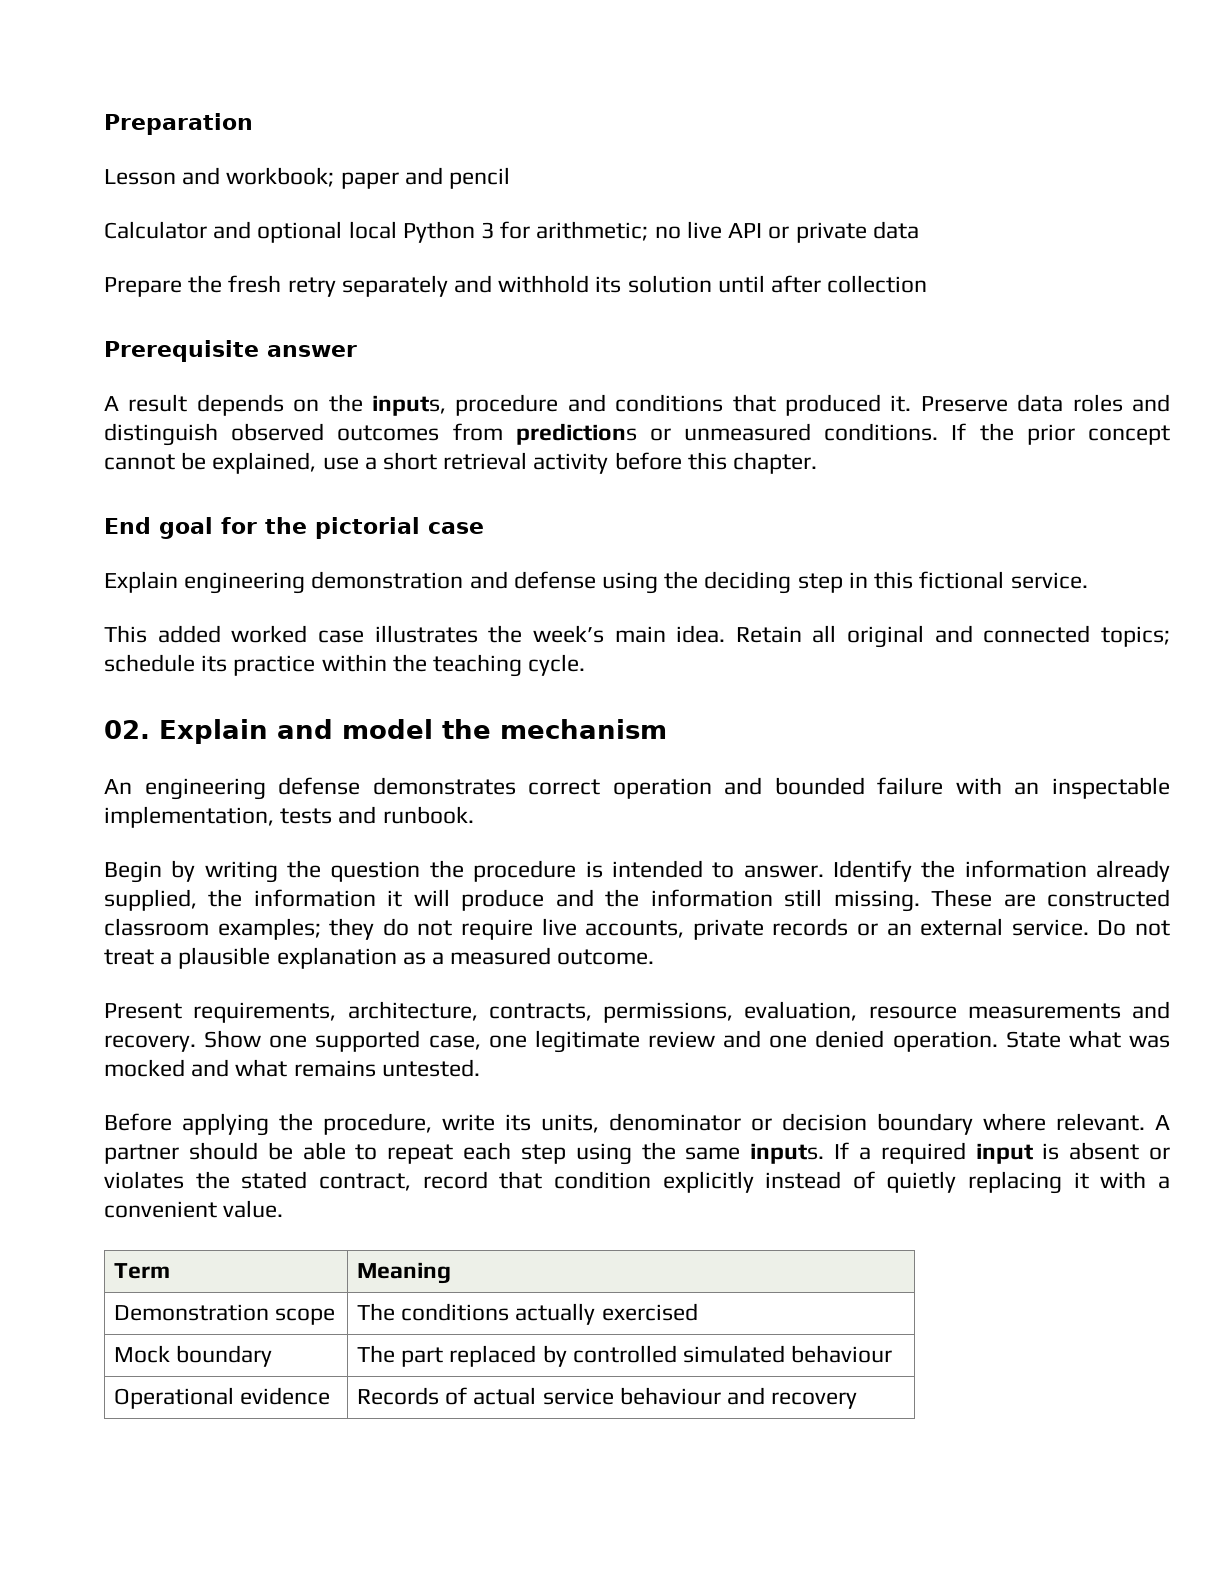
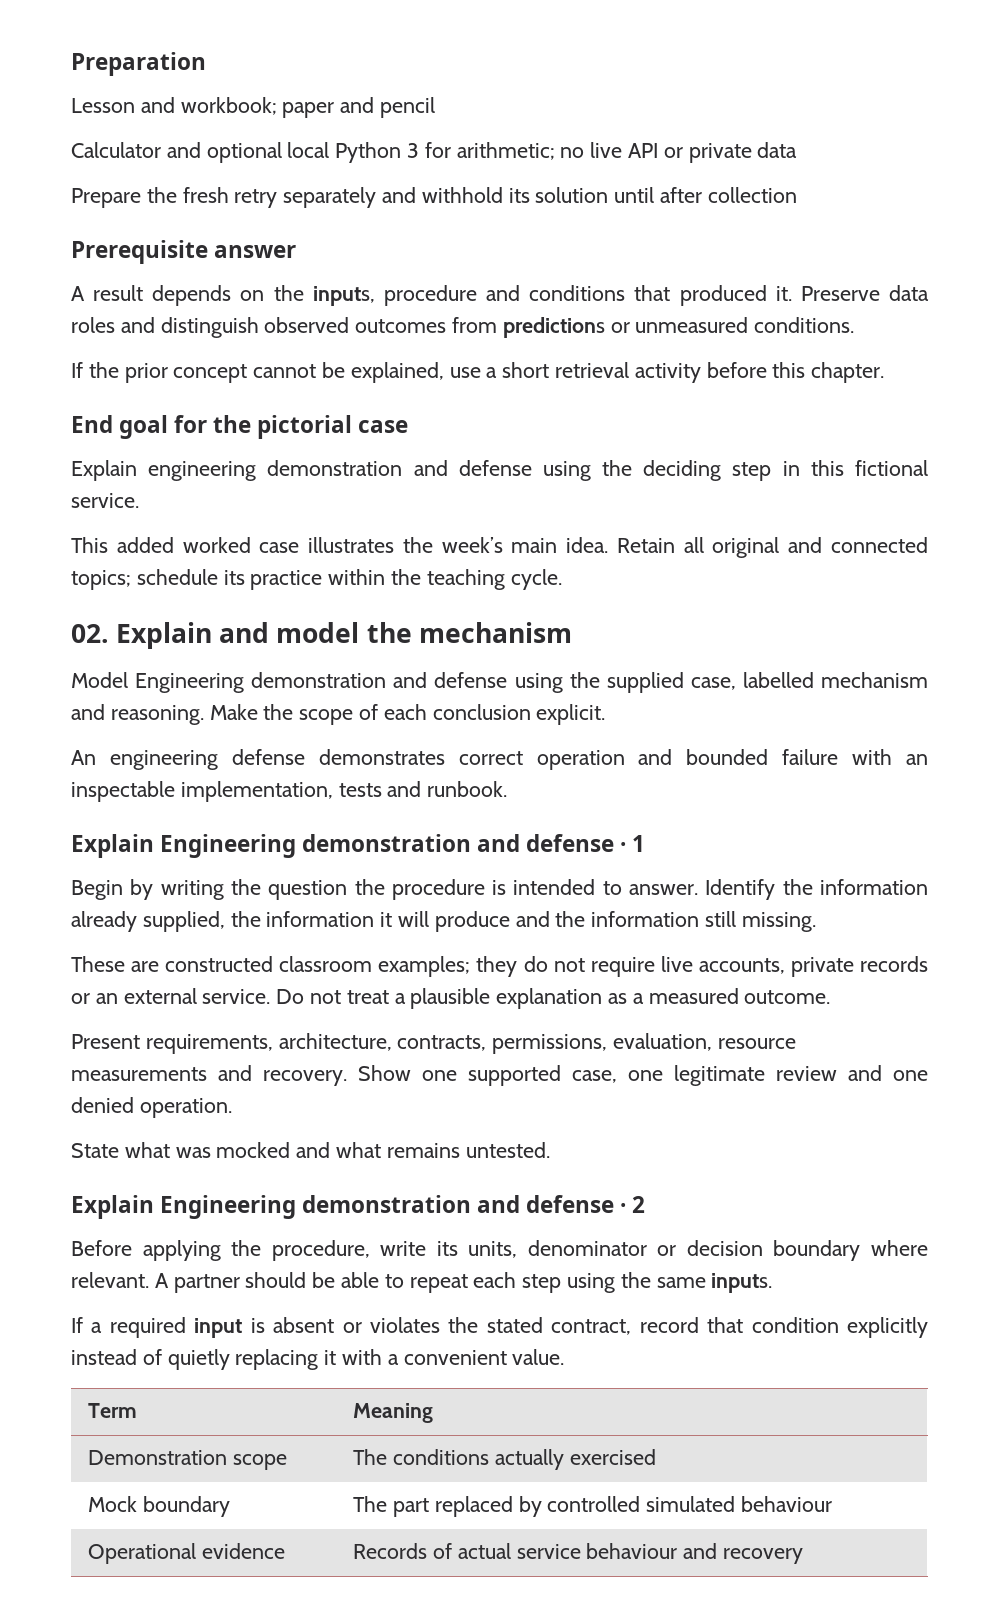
- Preserve data roles and distinguish observed outcomes from predictions or unmeasured conditions. If the prior concept cannot be explained, use a short retrieval activity before this chapter.
+ Preserve data roles and distinguish observed outcomes from predictions or unmeasured conditions.
+ If the prior concept cannot be explained, use a short retrieval activity before this chapter.
+ Model Engineering demonstration and defense using the supplied case, labelled mechanism and reasoning. Make the scope of each conclusion explicit.
+ Explain Engineering demonstration and defense · 1
- Identify the information already supplied, the information it will produce and the information still missing. These are constructed classroom examples; they do not require live accounts, private records or an external service.
+ Identify the information already supplied, the information it will produce and the information still missing.
+ These are constructed classroom examples; they do not require live accounts, private records or an external service.
- Show one supported case, one legitimate review and one denied operation. State what was mocked and what remains untested.
+ Show one supported case, one legitimate review and one denied operation.
+ State what was mocked and what remains untested.
+ Explain Engineering demonstration and defense · 2
- A partner should be able to repeat each step using the same inputs. If a required input is absent or violates the stated contract, record that condition explicitly instead of quietly replacing it with a convenient value.
+ A partner should be able to repeat each step using the same inputs.
+ If a required input is absent or violates the stated contract, record that condition explicitly instead of quietly replacing it with a convenient value.

